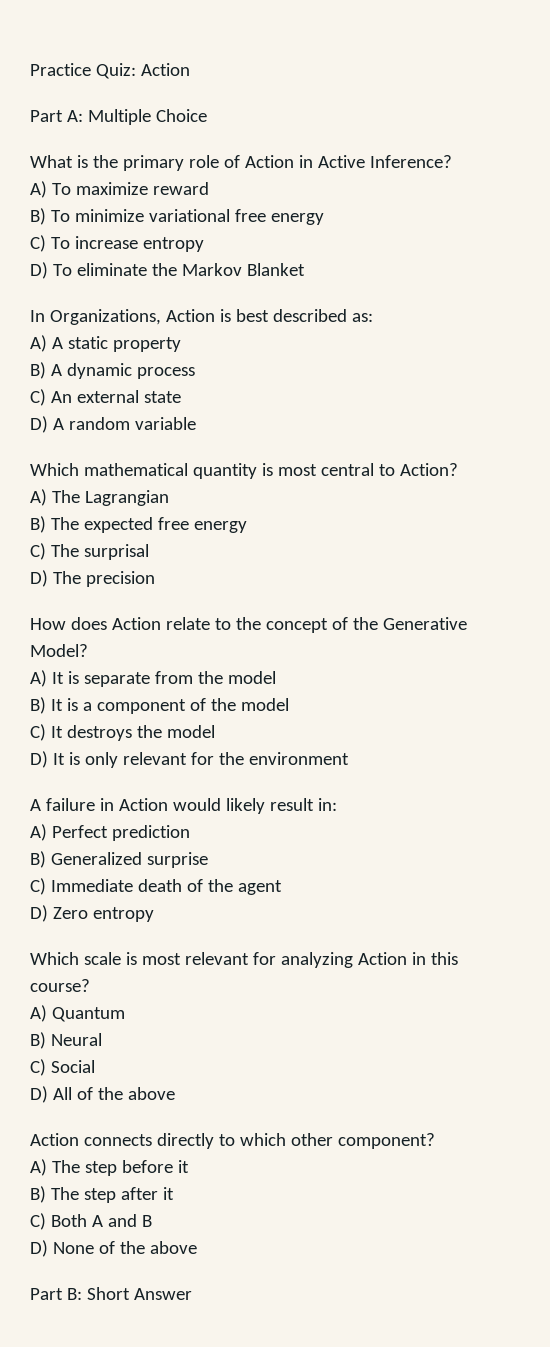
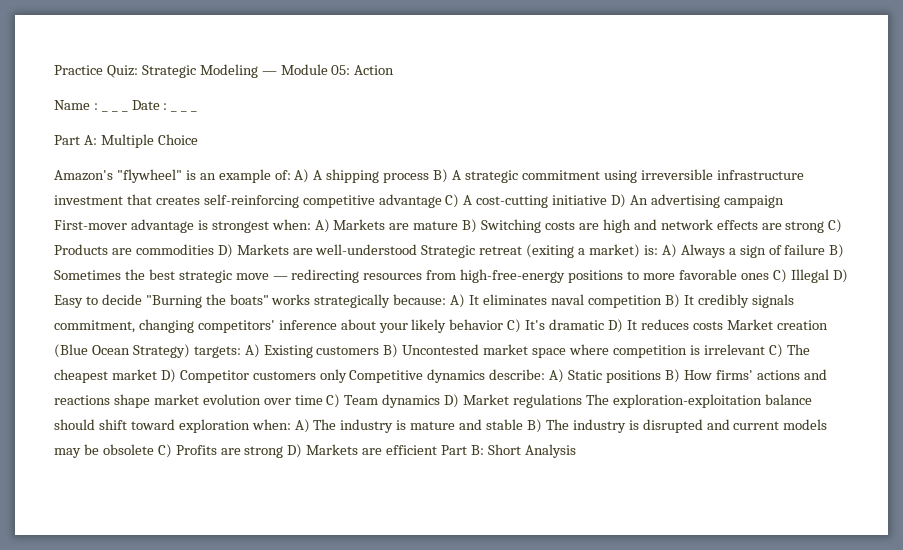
- Practice Quiz: Action
+ Practice Quiz: Strategic Modeling — Module 05: Action
+ Name : _ _ _ Date : _ _ _
  Part A: Multiple Choice
- What is the primary role of Action in Active Inference?
- A) To maximize reward
- B) To minimize variational free energy
- C) To increase entropy
- D) To eliminate the Markov Blanket
- In Organizations, Action is best described as:
- A) A static property
- B) A dynamic process
- C) An external state
- D) A random variable
- Which mathematical quantity is most central to Action?
- A) The Lagrangian
- B) The expected free energy
- C) The surprisal
- D) The precision
- How does Action relate to the concept of the Generative Model?
- A) It is separate from the model
- B) It is a component of the model
- C) It destroys the model
- D) It is only relevant for the environment
- A failure in Action would likely result in:
- A) Perfect prediction
- B) Generalized surprise
- C) Immediate death of the agent
- D) Zero entropy
- Which scale is most relevant for analyzing Action in this course?
- A) Quantum
- B) Neural
- C) Social
- D) All of the above
- Action connects directly to which other component?
- A) The step before it
- B) The step after it
- C) Both A and B
- D) None of the above
- Part B: Short Answer
+ Amazon's "flywheel" is an example of: A) A shipping process B) A strategic commitment using irreversible infrastructure investment that creates self-reinforcing competitive advantage C) A cost-cutting initiative D) An advertising campaign First-mover advantage is strongest when: A) Markets are mature B) Switching costs are high and network effects are strong C) Products are commodities D) Markets are well-understood Strategic retreat (exiting a market) is: A) Always a sign of failure B) Sometimes the best strategic move — redirecting resources from high-free-energy positions to more favorable ones C) Illegal D) Easy to decide "Burning the boats" works strategically because: A) It eliminates naval competition B) It credibly signals commitment, changing competitors' inference about your likely behavior C) It's dramatic D) It reduces costs Market creation (Blue Ocean Strategy) targets: A) Existing customers B) Uncontested market space where competition is irrelevant C) The cheapest market D) Competitor customers only Competitive dynamics describe: A) Static positions B) How firms' actions and reactions shape market evolution over time C) Team dynamics D) Market regulations The exploration-exploitation balance should shift toward exploration when: A) The industry is mature and stable B) The industry is disrupted and current models may be obsolete C) Profits are strong D) Markets are efficient Part B: Short Analysis

